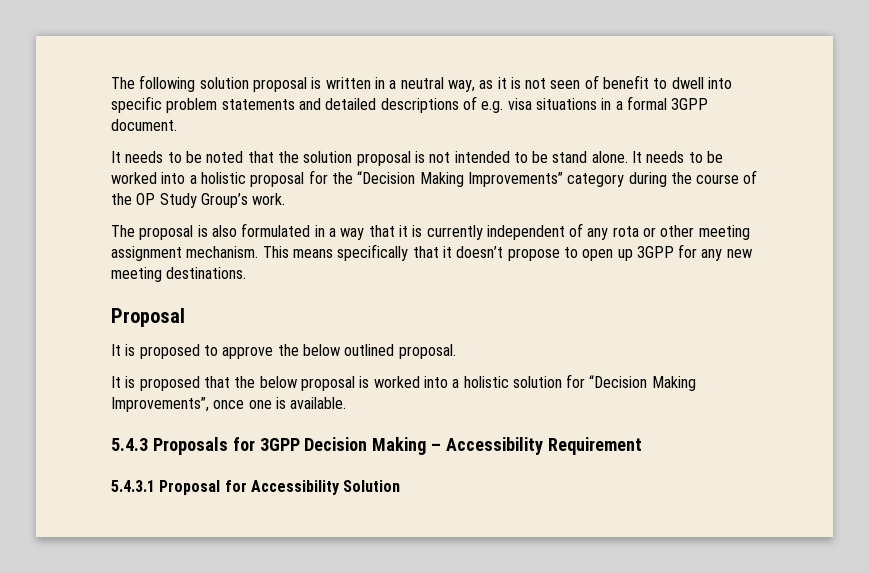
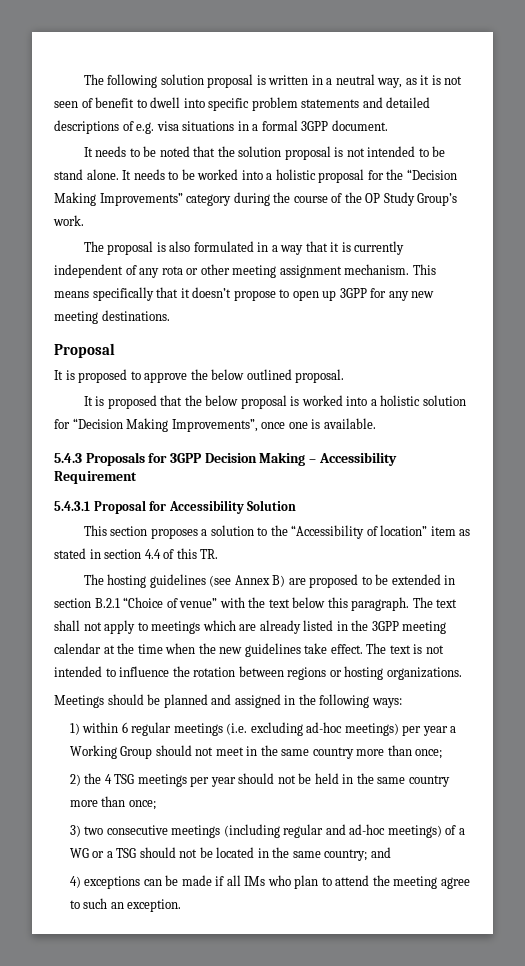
+ This section proposes a solution to the “Accessibility of location” item as stated in section 4.4 of this TR.
+ The hosting guidelines (see Annex B) are proposed to be extended in section B.2.1 “Choice of venue” with the text below this paragraph. The text shall not apply to meetings which are already listed in the 3GPP meeting calendar at the time when the new guidelines take effect. The text is not intended to influence the rotation between regions or hosting organizations.
+ Meetings should be planned and assigned in the following ways:
+ 1) within 6 regular meetings (i.e. excluding ad-hoc meetings) per year a Working Group should not meet in the same country more than once;
+ 2) the 4 TSG meetings per year should not be held in the same country more than once;
+ 3) two consecutive meetings (including regular and ad-hoc meetings) of a WG or a TSG should not be located in the same country; and
+ 4) exceptions can be made if all IMs who plan to attend the meeting agree to such an exception.

